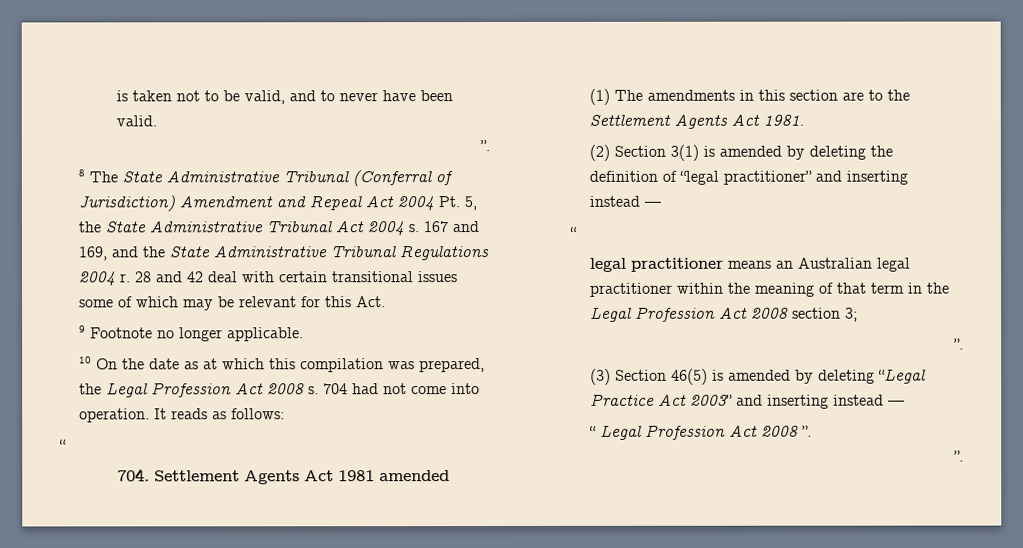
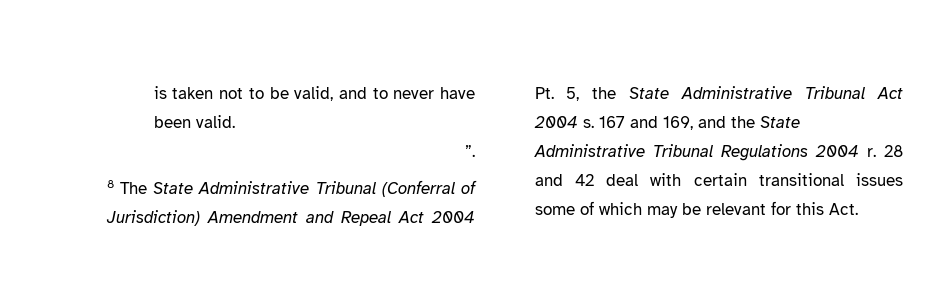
- 9 Footnote no longer applicable.
- 10 On the date as at which this compilation was prepared, the Legal Profession Act 2008 s. 704 had not come into operation. It reads as follows:
- “
- 704. Settlement Agents Act 1981 amended
- (1) The amendments in this section are to the Settlement Agents Act 1981.
- (2) Section 3(1) is amended by deleting the definition of “legal practitioner” and inserting instead —
- “
- legal practitioner means an Australian legal practitioner within the meaning of that term in the Legal Profession Act 2008 section 3;
- ”.
- (3) Section 46(5) is amended by deleting “Legal Practice Act 2003” and inserting instead —
- “ Legal Profession Act 2008 ”.
- ”.

